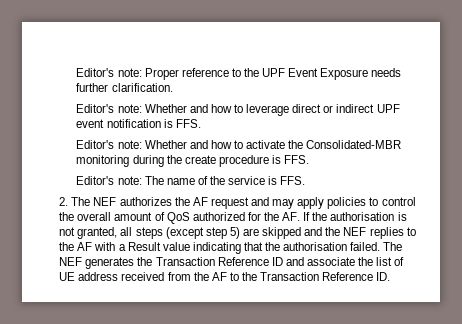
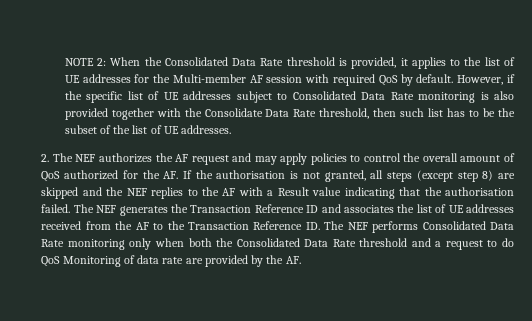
- Editor's note: Proper reference to the UPF Event Exposure needs further clarification.
- Editor's note: Whether and how to leverage direct or indirect UPF event notification is FFS.
- Editor's note: Whether and how to activate the Consolidated-MBR monitoring during the create procedure is FFS.
- Editor's note: The name of the service is FFS.
+ NOTE 2: When the Consolidated Data Rate threshold is provided, it applies to the list of UE addresses for the Multi-member AF session with required QoS by default. However, if the specific list of UE addresses subject to Consolidated Data Rate monitoring is also provided together with the Consolidate Data Rate threshold, then such list has to be the subset of the list of UE addresses.
- 2. The NEF authorizes the AF request and may apply policies to control the overall amount of QoS authorized for the AF. If the authorisation is not granted, all steps (except step 5) are skipped and the NEF replies to the AF with a Result value indicating that the authorisation failed.
+ 2. The NEF authorizes the AF request and may apply policies to control the overall amount of QoS authorized for the AF. If the authorisation is not granted, all steps (except step 8) are skipped and the NEF replies to the AF with a Result value indicating that the authorisation failed.
- The NEF generates the Transaction Reference ID and associate the list of UE address received from the AF to the Transaction Reference ID.
+ The NEF generates the Transaction Reference ID and associates the list of UE addresses received from the AF to the Transaction Reference ID. The NEF performs Consolidated Data Rate monitoring only when both the Consolidated Data Rate threshold and a request to do QoS Monitoring of data rate are provided by the AF.

